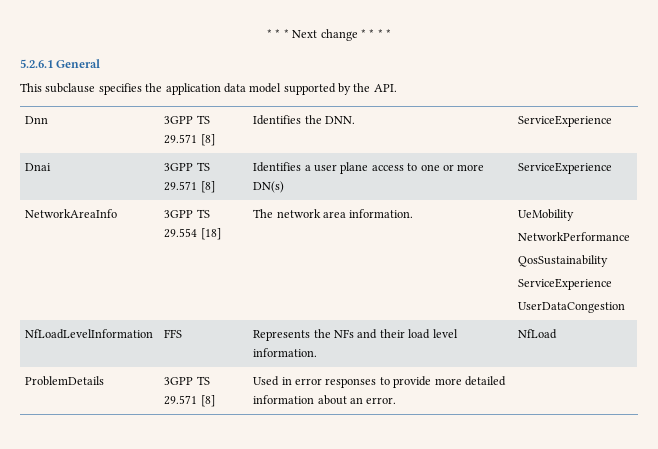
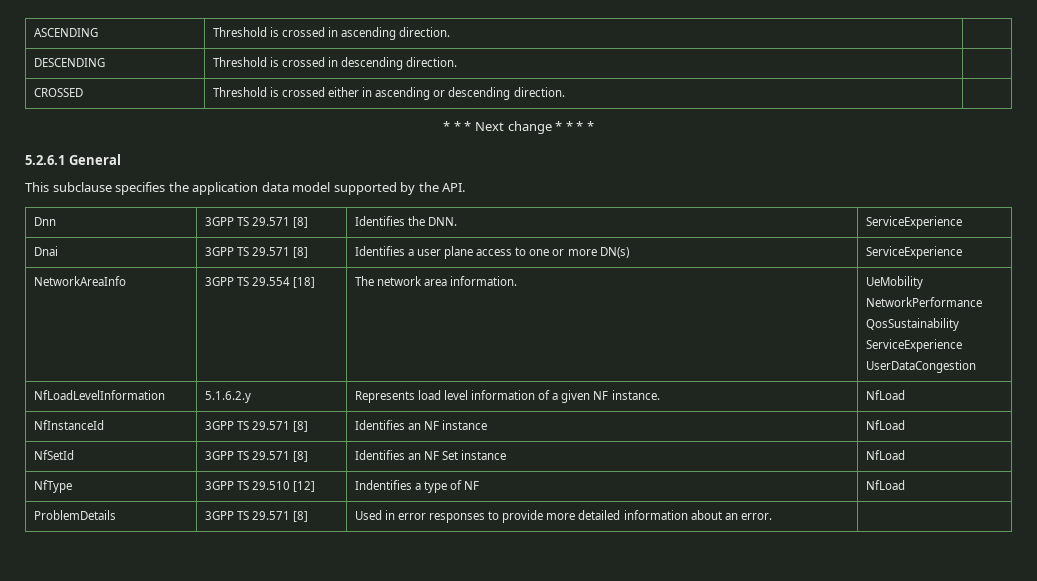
+ ASCENDING | Threshold is crossed in ascending direction. |
+ DESCENDING | Threshold is crossed in descending direction. |
+ CROSSED | Threshold is crossed either in ascending or descending direction. |
- NfLoadLevelInformation | FFS | Represents the NFs and their load level information. | NfLoad
+ NfLoadLevelInformation | 5.1.6.2.y | Represents load level information of a given NF instance. | NfLoad
+ NfInstanceId | 3GPP TS 29.571 [8] | Identifies an NF instance | NfLoad
+ NfSetId | 3GPP TS 29.571 [8] | Identifies an NF Set instance | NfLoad
+ NfType | 3GPP TS 29.510 [12] | Indentifies a type of NF | NfLoad

